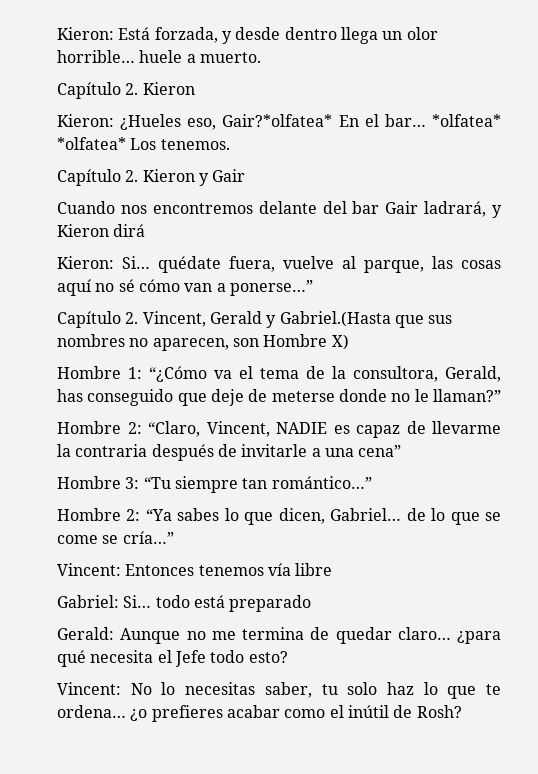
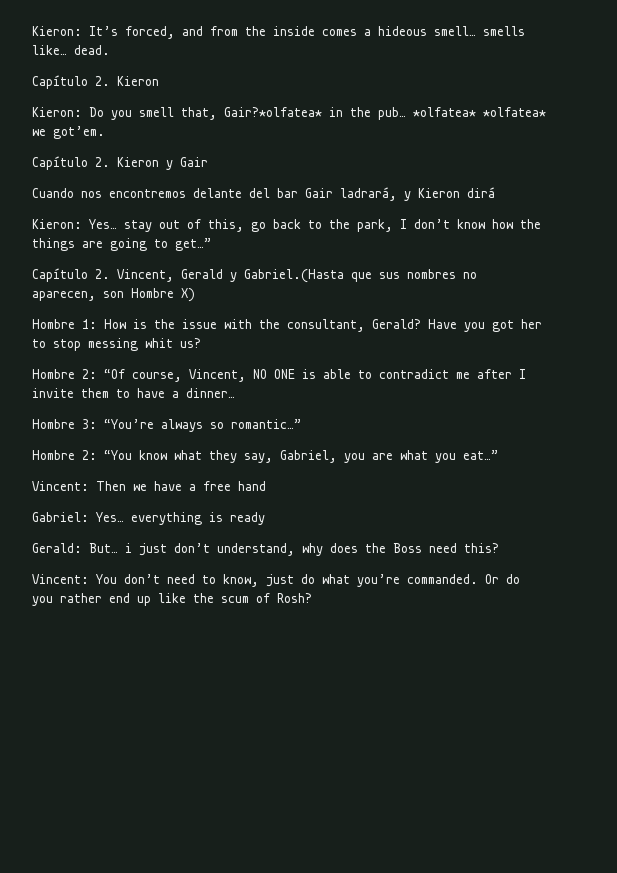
- Kieron: Está forzada, y desde dentro llega un olor horrible… huele a muerto.
+ Kieron: It’s forced, and from the inside comes a hideous smell… smells like… dead.
  Capítulo 2. Kieron
- Kieron: ¿Hueles eso, Gair?*olfatea* En el bar… *olfatea* *olfatea* Los tenemos.
+ Kieron: Do you smell that, Gair?*olfatea* in the pub… *olfatea* *olfatea* we got’em.
- Kieron: Si… quédate fuera, vuelve al parque, las cosas aquí no sé cómo van a ponerse…”
+ Kieron: Yes… stay out of this, go back to the park, I don’t know how the things are going to get…”
- Hombre 1: “¿Cómo va el tema de la consultora, Gerald, has conseguido que deje de meterse donde no le llaman?”
- Hombre 2: “Claro, Vincent, NADIE es capaz de llevarme la contraria después de invitarle a una cena”
- Hombre 3: “Tu siempre tan romántico…”
- Hombre 2: “Ya sabes lo que dicen, Gabriel… de lo que se come se cría…”
- Vincent: Entonces tenemos vía libre
- Gabriel: Si… todo está preparado
- Gerald: Aunque no me termina de quedar claro… ¿para qué necesita el Jefe todo esto?
- Vincent: No lo necesitas saber, tu solo haz lo que te ordena… ¿o prefieres acabar como el inútil de Rosh?
+ Hombre 1: How is the issue with the consultant, Gerald? Have you got her to stop messing whit us?
+ Hombre 2: “Of course, Vincent, NO ONE is able to contradict me after I invite them to have a dinner…
+ Hombre 3: “You’re always so romantic…”
+ Hombre 2: “You know what they say, Gabriel, you are what you eat…”
+ Vincent: Then we have a free hand
+ Gabriel: Yes… everything is ready
+ Gerald: But… i just don’t understand, why does the Boss need this?
+ Vincent: You don’t need to know, just do what you’re commanded. Or do you rather end up like the scum of Rosh?

